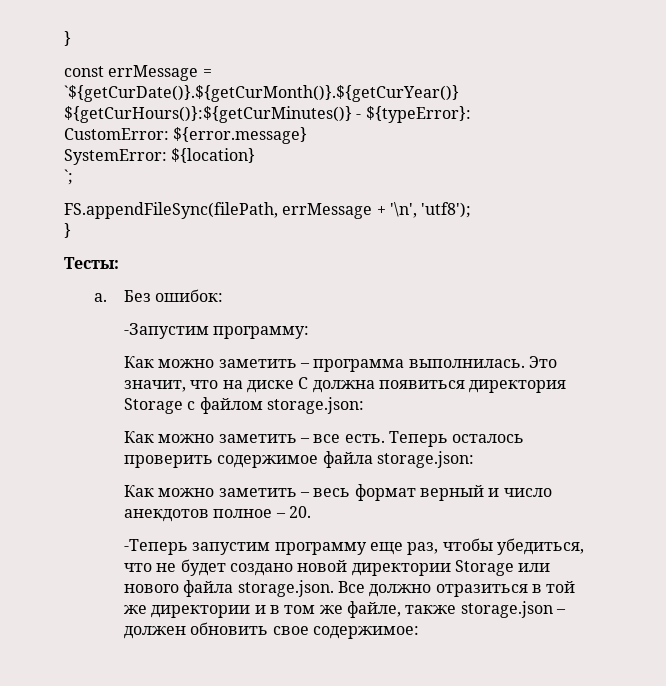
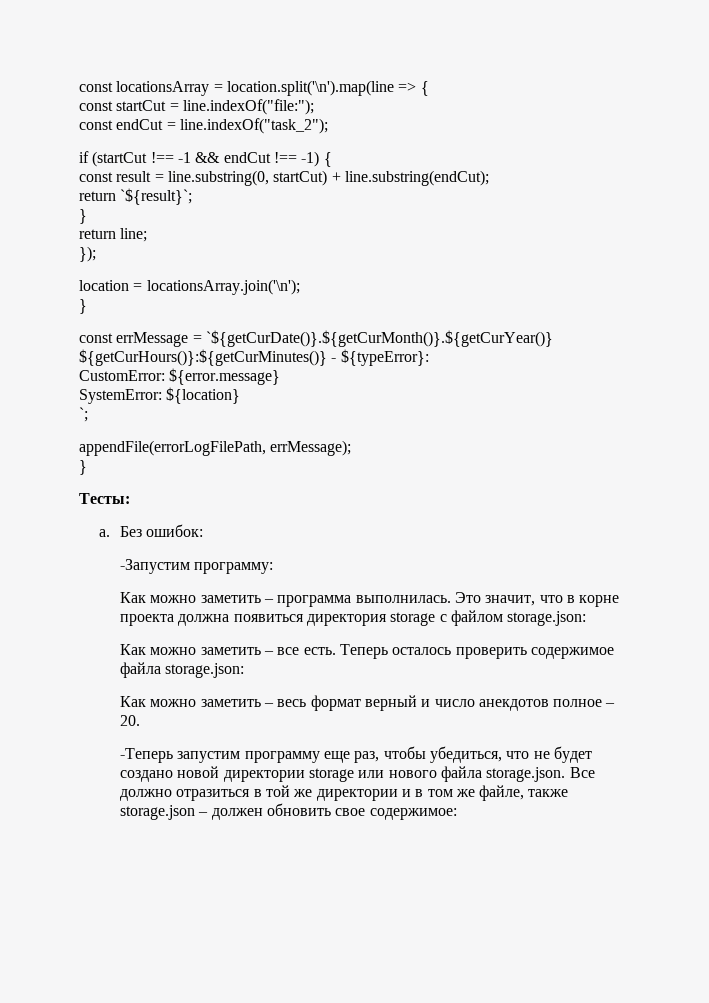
+ const locationsArray = location.split('\n').map(line => {
+ const startCut = line.indexOf("file:");
+ const endCut = line.indexOf("task_2");
+ if (startCut !== -1 && endCut !== -1) {
+ const result = line.substring(0, startCut) + line.substring(endCut);
+ return `${result}`;
+ }
+ return line;
+ });
+ location = locationsArray.join('\n');
- FS.appendFileSync(filePath, errMessage + '\n', 'utf8');
+ appendFile(errorLogFilePath, errMessage);
- Это значит, что на диске C должна появиться директория Storage с файлом storage.json:
+ Это значит, что в корне проекта должна появиться директория storage с файлом storage.json:
- -Теперь запустим программу еще раз, чтобы убедиться, что не будет создано новой директории Storage или нового файла storage.json. Все должно отразиться в той же директории и в том же файле, также storage.json – должен обновить свое содержимое:
+ -Теперь запустим программу еще раз, чтобы убедиться, что не будет создано новой директории storage или нового файла storage.json. Все должно отразиться в той же директории и в том же файле, также storage.json – должен обновить свое содержимое:

